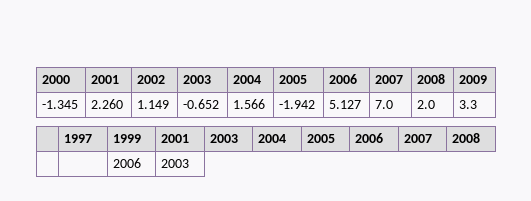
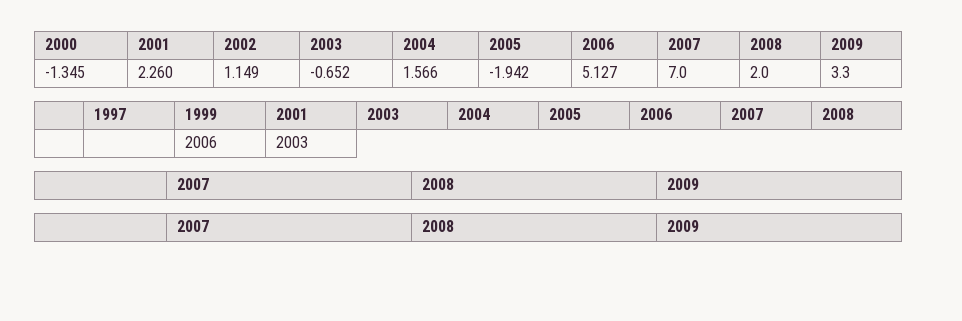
  | | 2006 | 2003
+ | 2007 | 2008 | 2009
+ | 2007 | 2008 | 2009

